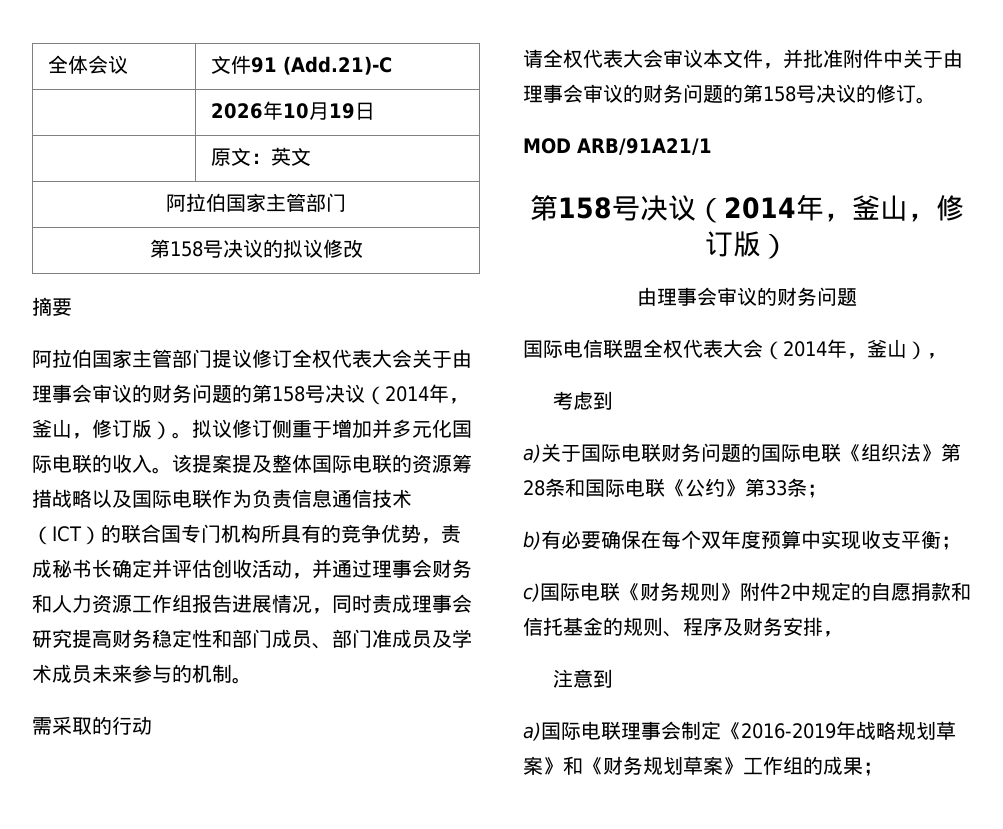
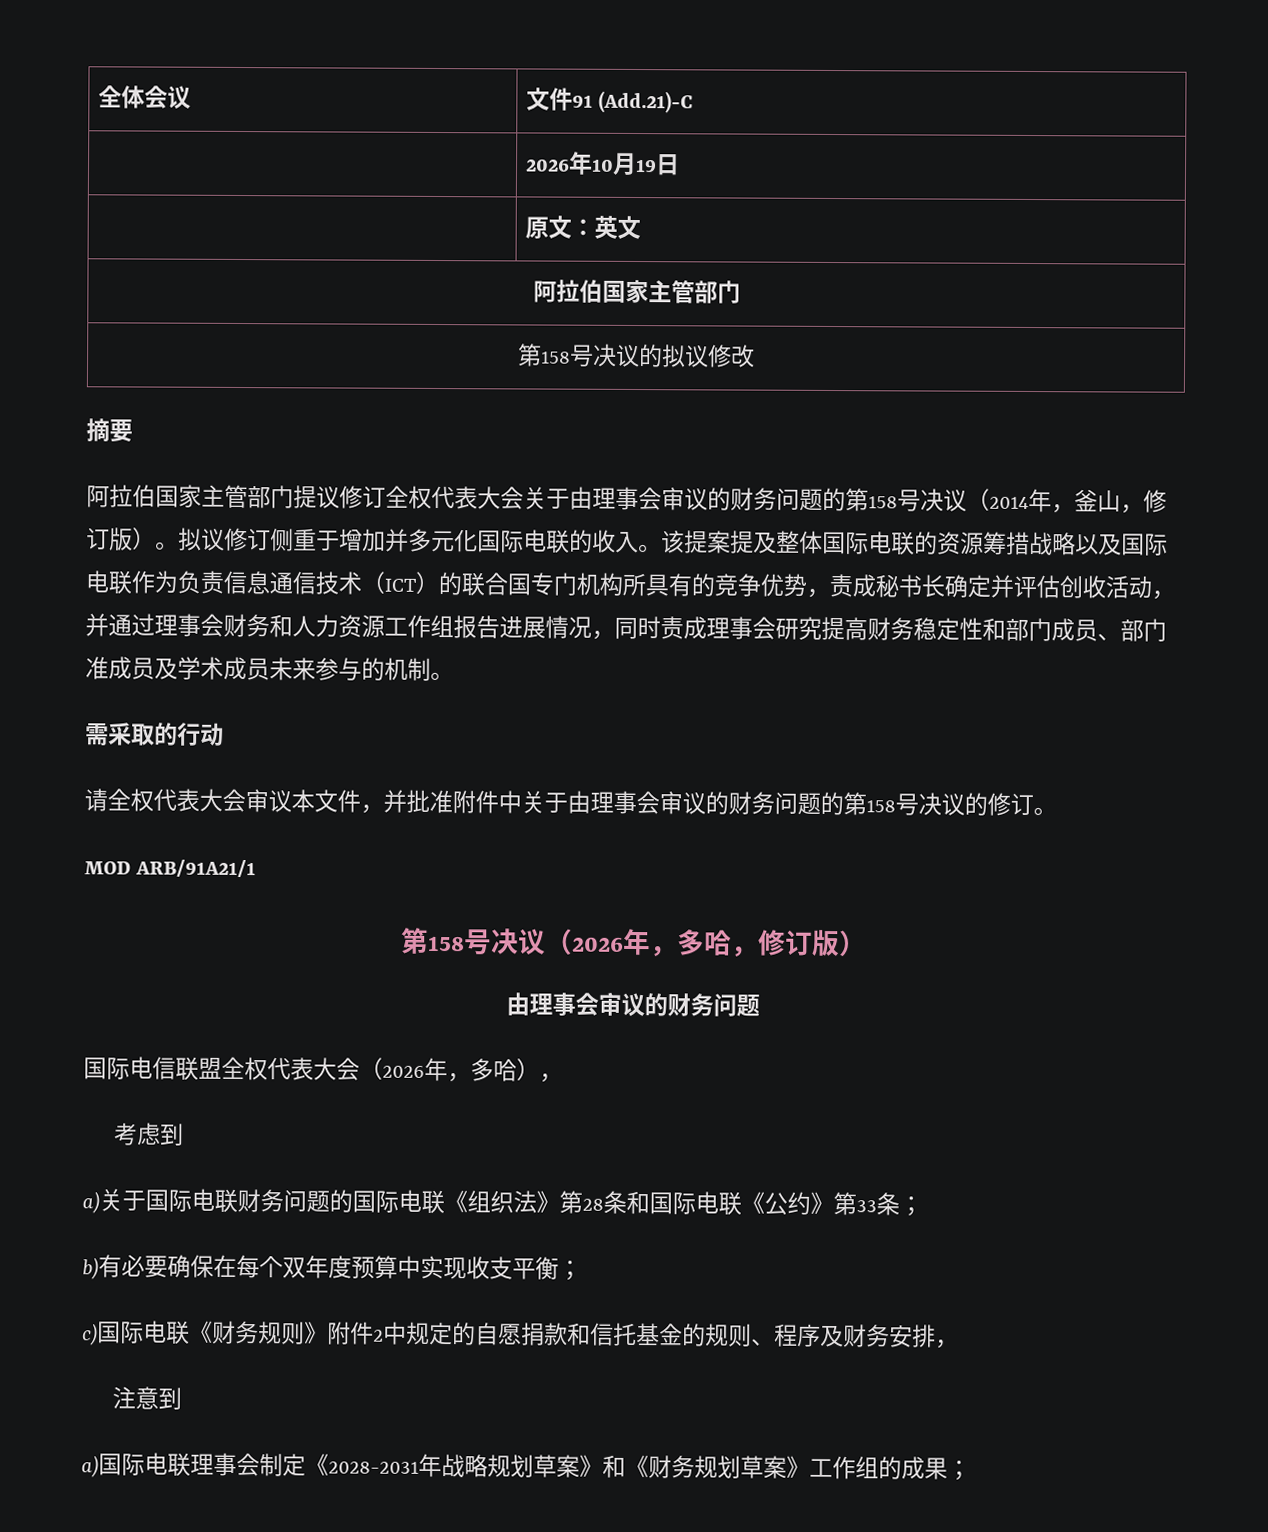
  MOD ARB/91A21/1
- 第158号决议（2014年，釜山，修订版）
+ 第158号决议（2026年，多哈，修订版）
- 国际电信联盟全权代表大会（2014年，釜山），
+ 国际电信联盟全权代表大会（2026年，多哈），
- a)国际电联理事会制定《2016-2019年战略规划草案》和《财务规划草案》工作组的成果；
+ a)国际电联理事会制定《2028-2031年战略规划草案》和《财务规划草案》工作组的成果；

